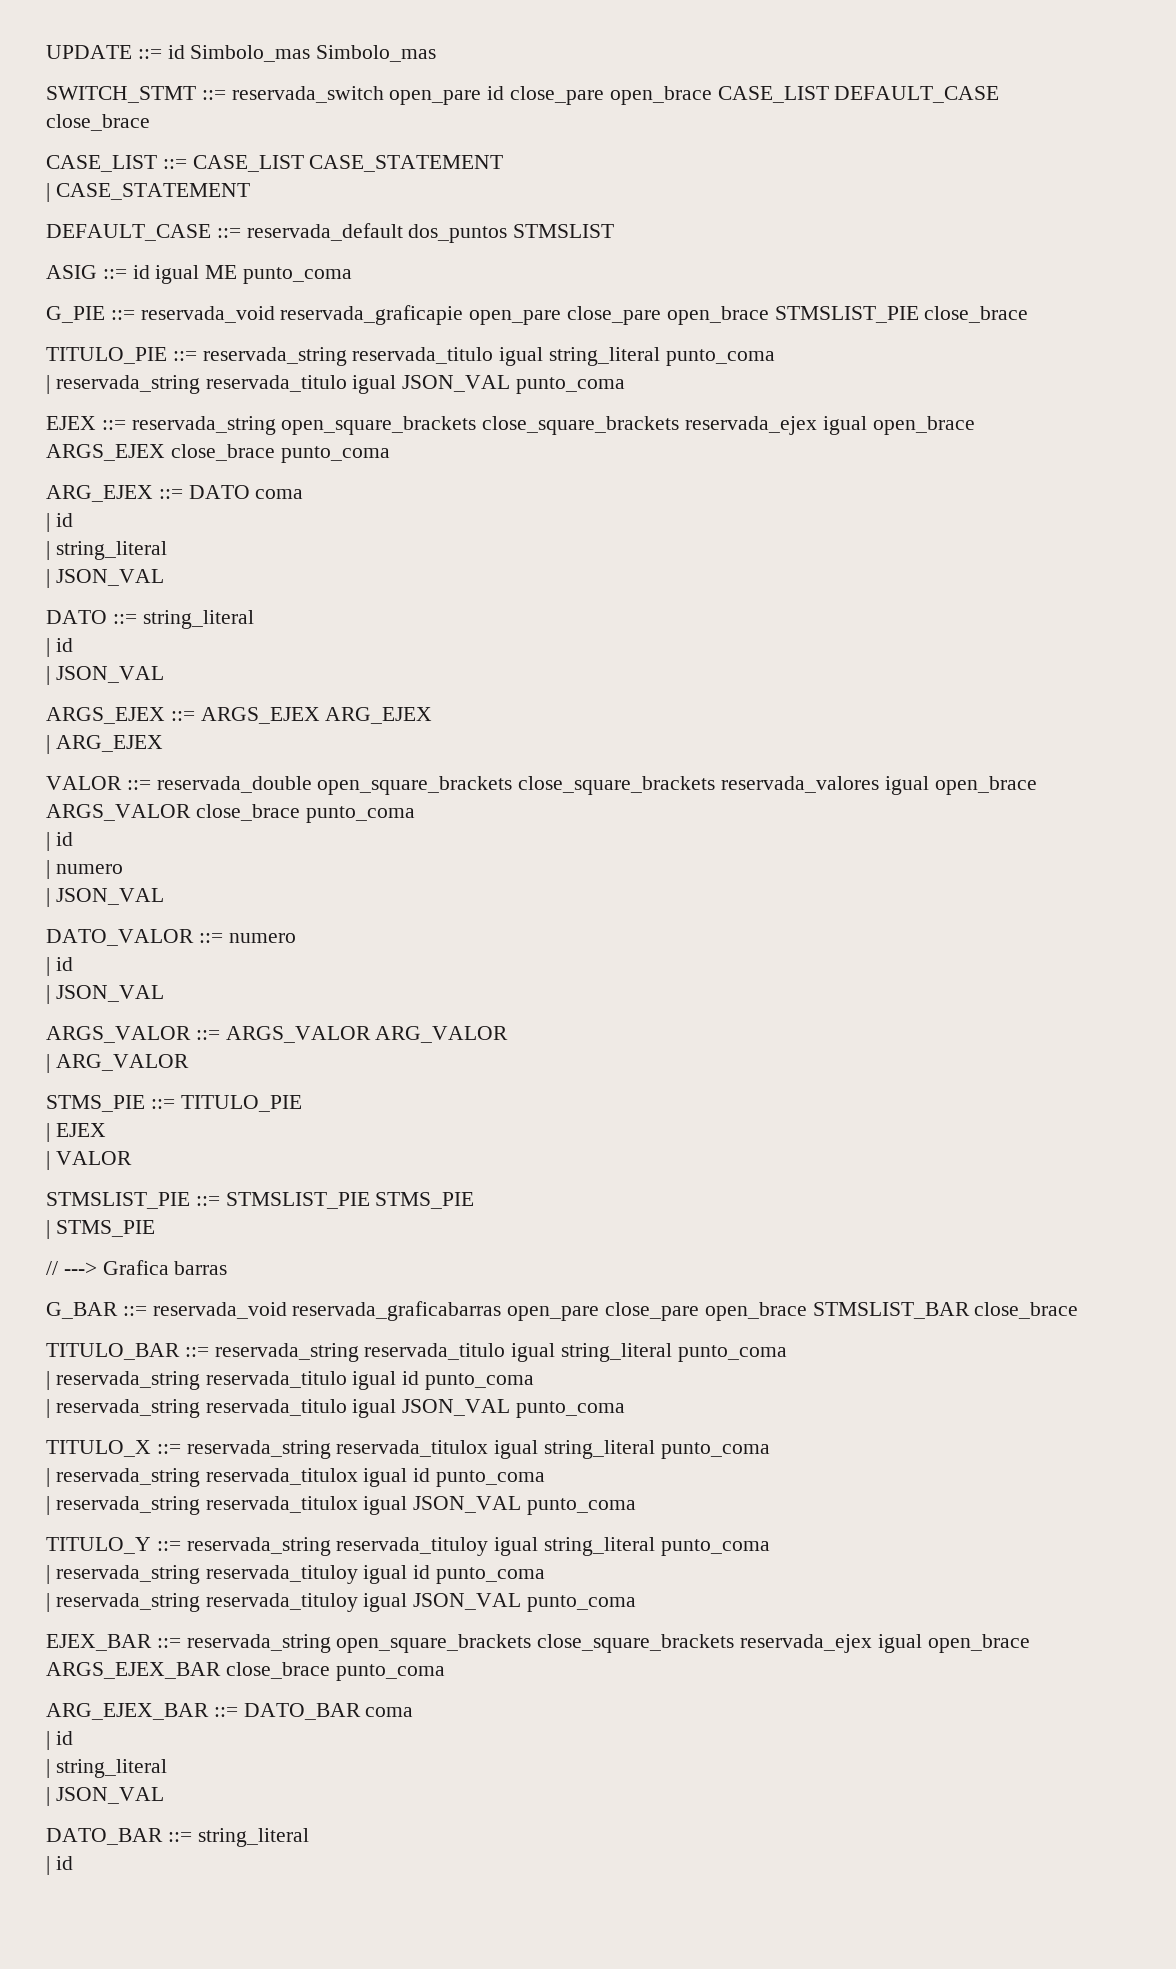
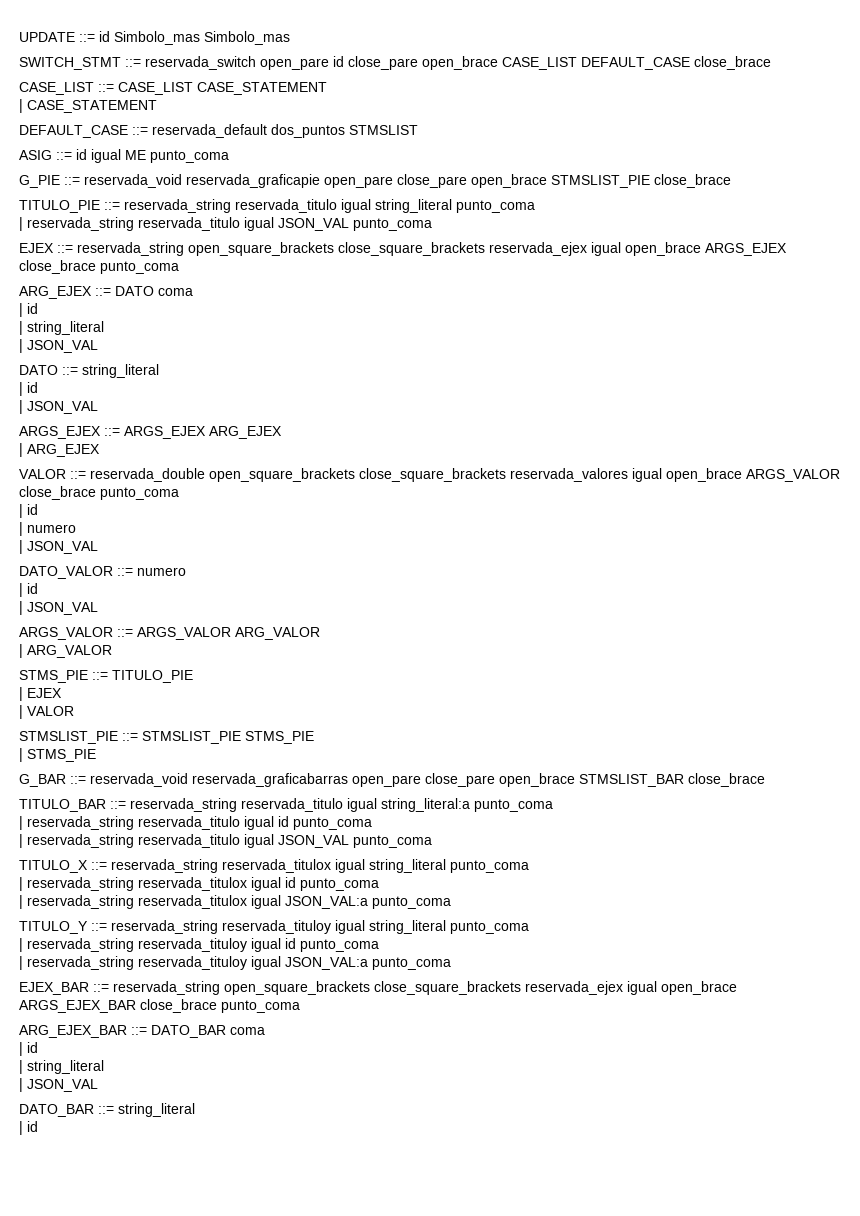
- // ---> Grafica barras
- TITULO_BAR ::= reservada_string reservada_titulo igual string_literal punto_coma
+ TITULO_BAR ::= reservada_string reservada_titulo igual string_literal:a punto_coma
- | reservada_string reservada_titulox igual JSON_VAL punto_coma
+ | reservada_string reservada_titulox igual JSON_VAL:a punto_coma
- | reservada_string reservada_tituloy igual JSON_VAL punto_coma
+ | reservada_string reservada_tituloy igual JSON_VAL:a punto_coma

